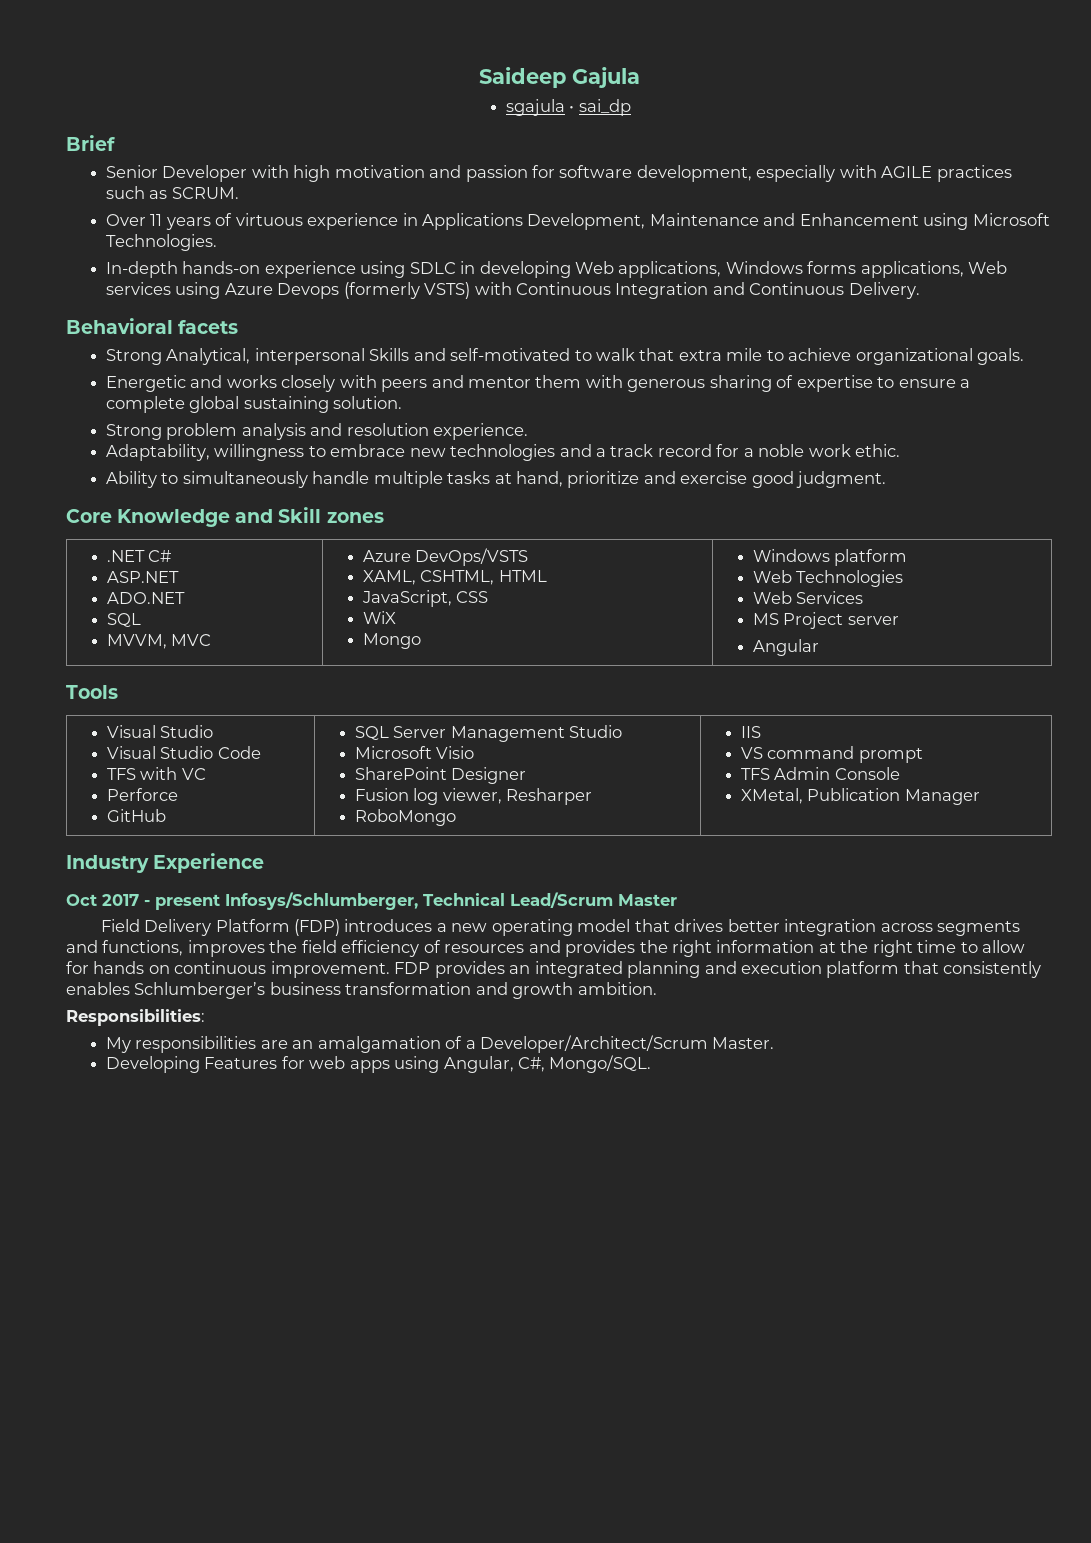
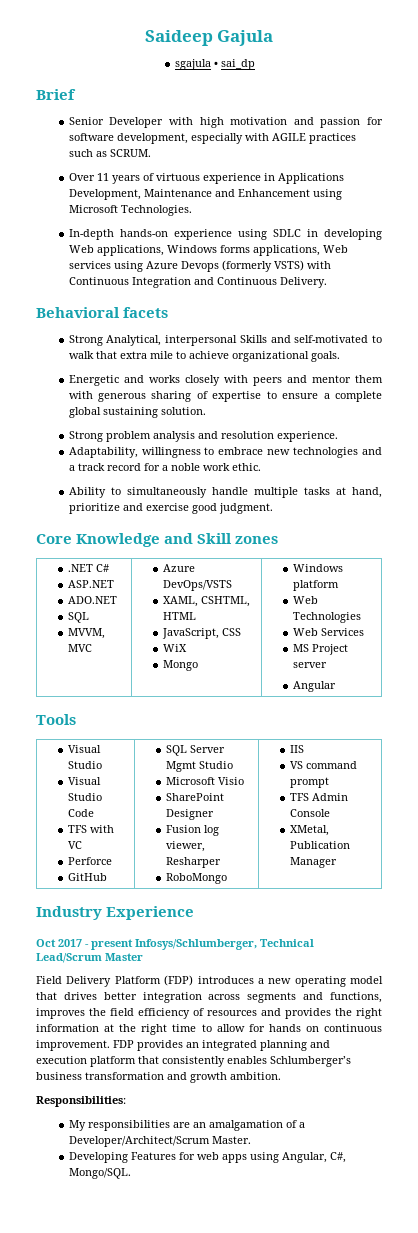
  Tools
  Visual Studio
  Visual Studio Code
  TFS with VC
  Perforce
- GitHub | SQL Server Management Studio
+ GitHub | SQL Server Mgmt Studio

